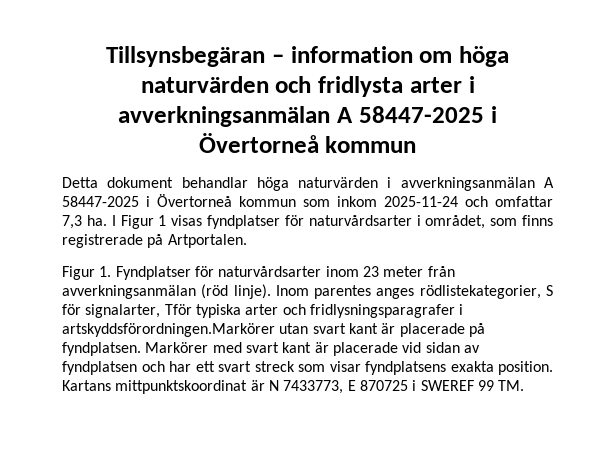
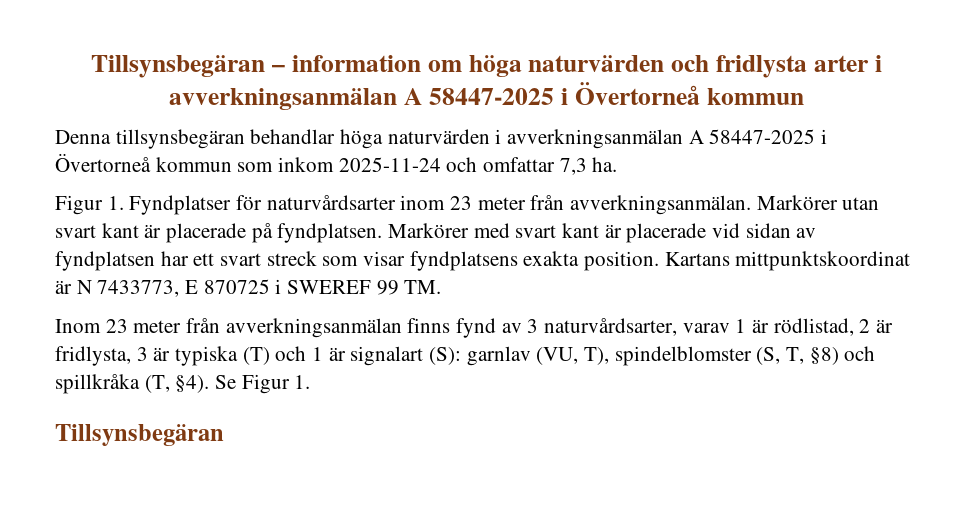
- Detta dokument behandlar höga naturvärden i avverkningsanmälan A 58447-2025 i Övertorneå kommun som inkom 2025-11-24 och omfattar 7,3 ha. I Figur 1 visas fyndplatser för naturvårdsarter i området, som finns registrerade på Artportalen.
+ Denna tillsynsbegäran behandlar höga naturvärden i avverkningsanmälan A 58447-2025 i Övertorneå kommun som inkom 2025-11-24 och omfattar 7,3 ha.
- Figur 1. Fyndplatser för naturvårdsarter inom 23 meter från avverkningsanmälan (röd linje). Inom parentes anges rödlistekategorier, S för signalarter, Tför typiska arter och fridlysningsparagrafer i artskyddsförordningen.Markörer utan svart kant är placerade på fyndplatsen.
+ Figur 1. Fyndplatser för naturvårdsarter inom 23 meter från avverkningsanmälan. Markörer utan svart kant är placerade på fyndplatsen.
- Markörer med svart kant är placerade vid sidan av fyndplatsen och har ett svart streck som visar fyndplatsens exakta position.
+ Markörer med svart kant är placerade vid sidan av fyndplatsen har ett svart streck som visar fyndplatsens exakta position.
+ Inom 23 meter från avverkningsanmälan finns fynd av 3 naturvårdsarter, varav 1 är rödlistad, 2 är fridlysta, 3 är typiska (T) och 1 är signalart (S): garnlav (VU, T), spindelblomster (S, T, §8) och spillkråka (T, §4). Se Figur 1.
+ Tillsynsbegäran

